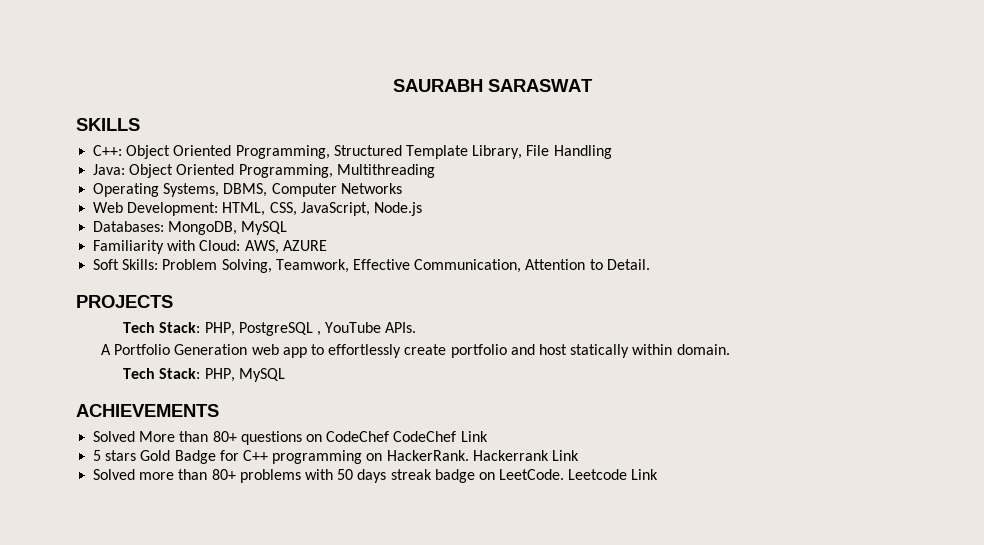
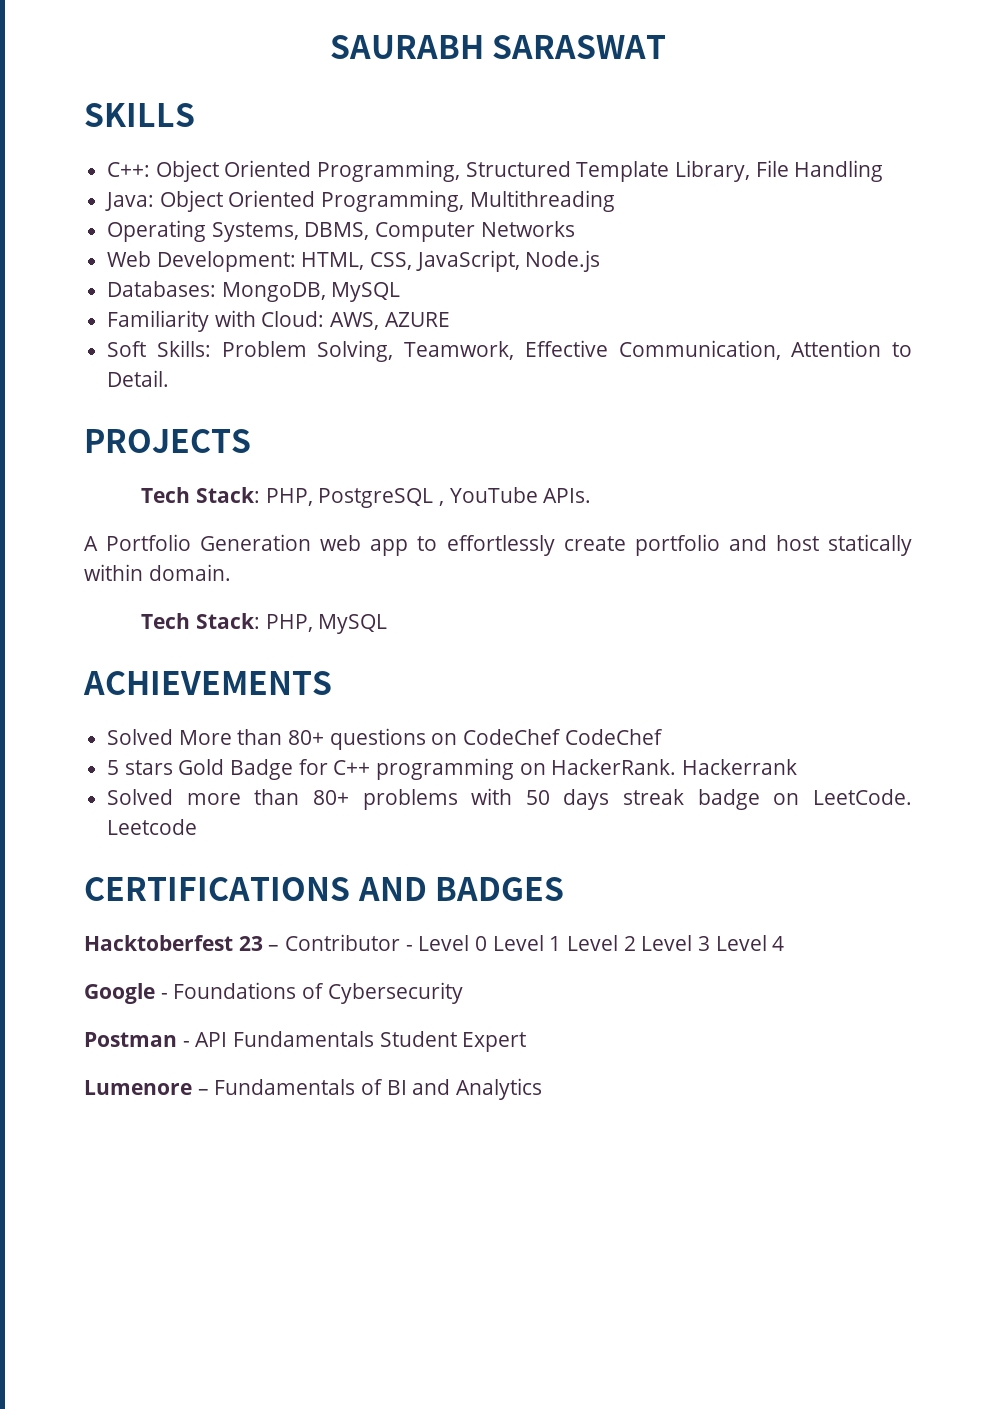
- Solved More than 80+ questions on CodeChef CodeChef Link
+ Solved More than 80+ questions on CodeChef CodeChef
- Hackerrank Link
+ Hackerrank
- Leetcode Link
+ Leetcode
+ CERTIFICATIONS AND BADGES
+ Hacktoberfest 23 – Contributor - Level 0 Level 1 Level 2 Level 3 Level 4
+ Google - Foundations of Cybersecurity
+ Postman - API Fundamentals Student Expert
+ Lumenore – Fundamentals of BI and Analytics

